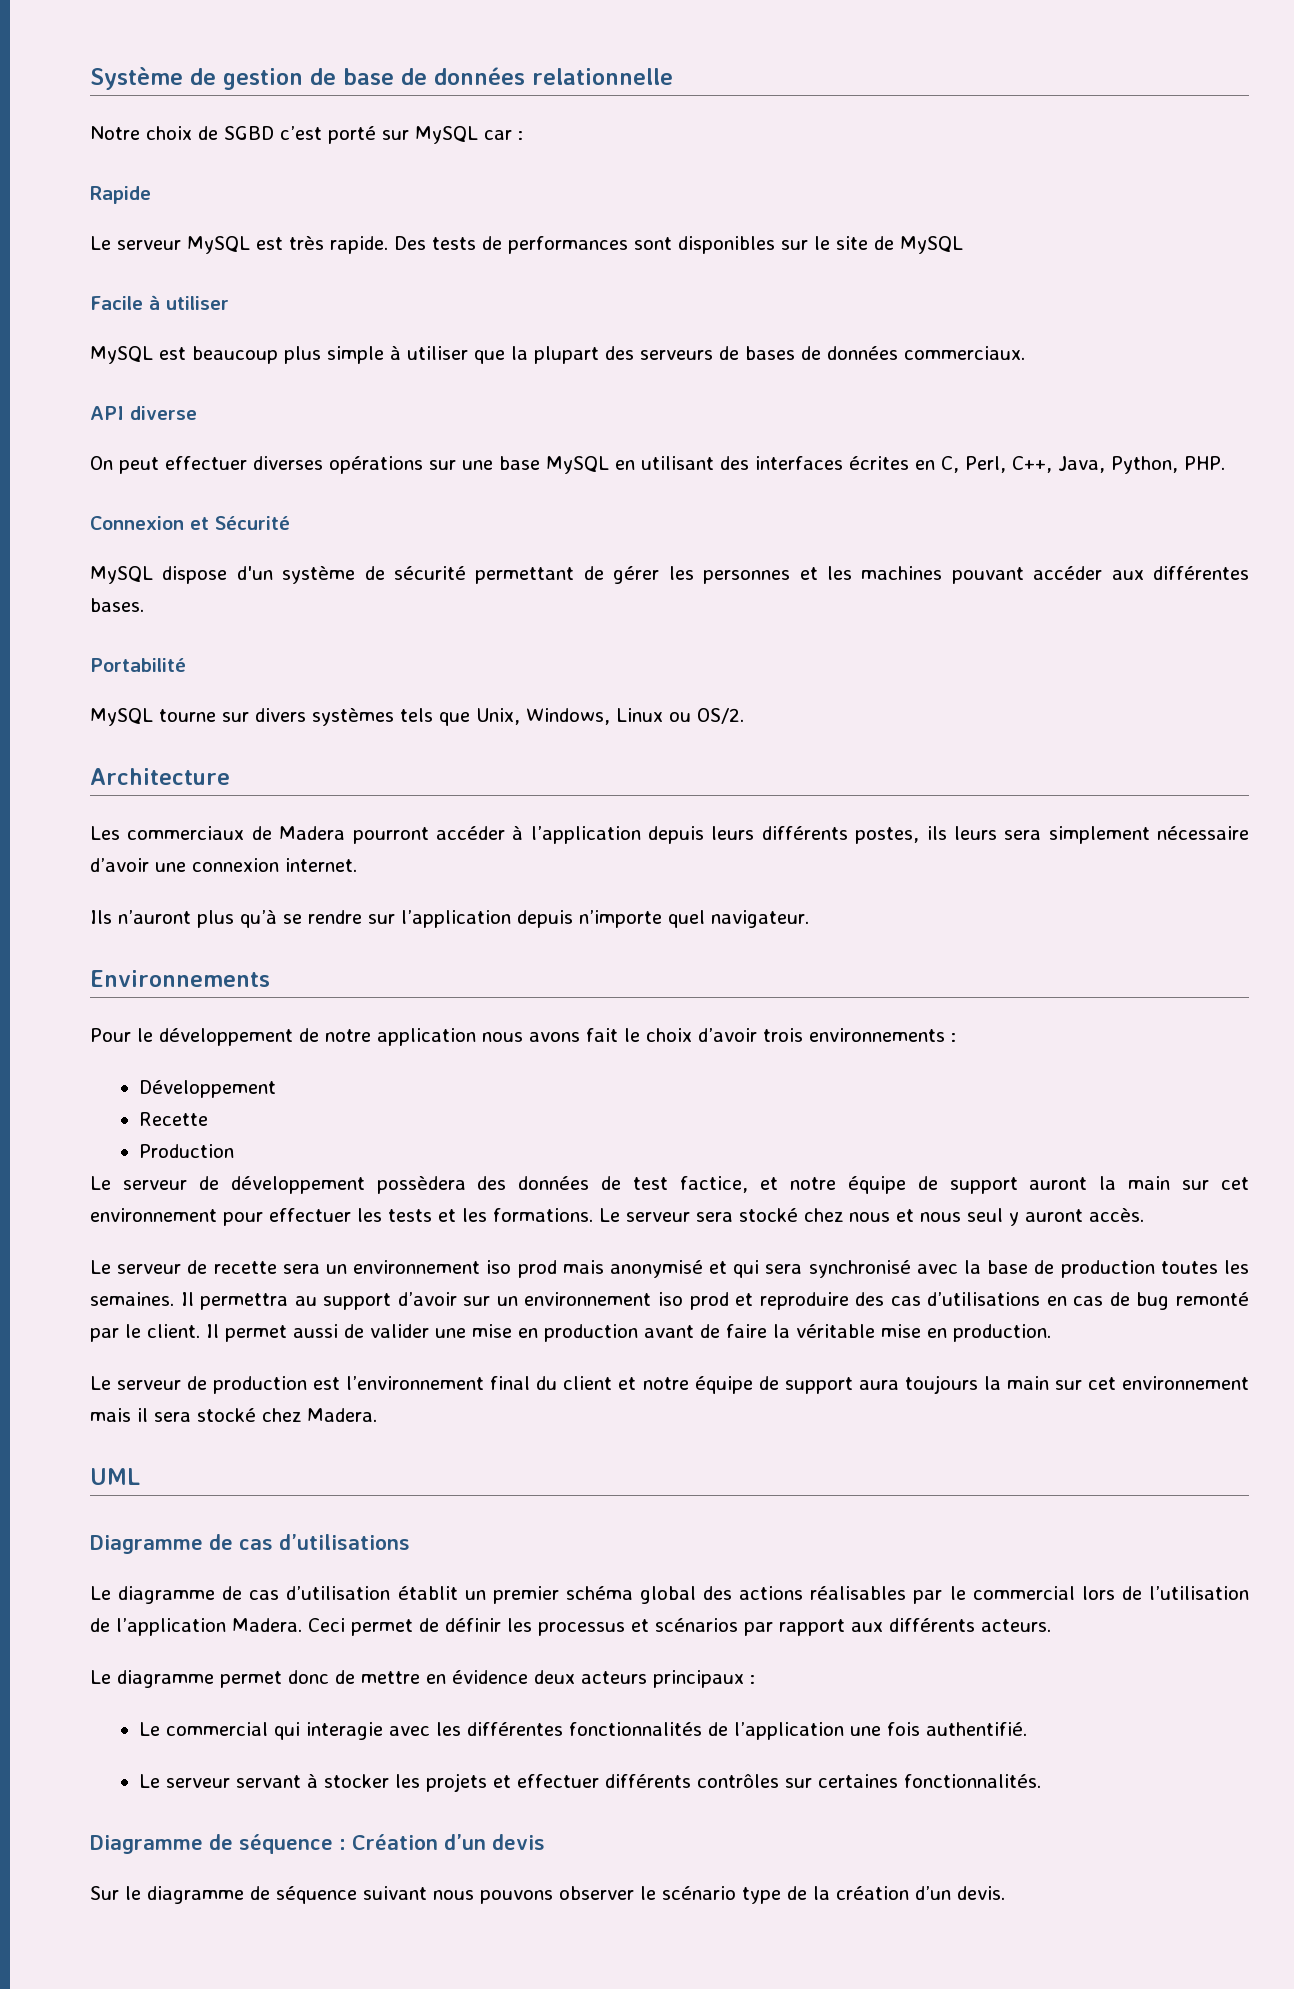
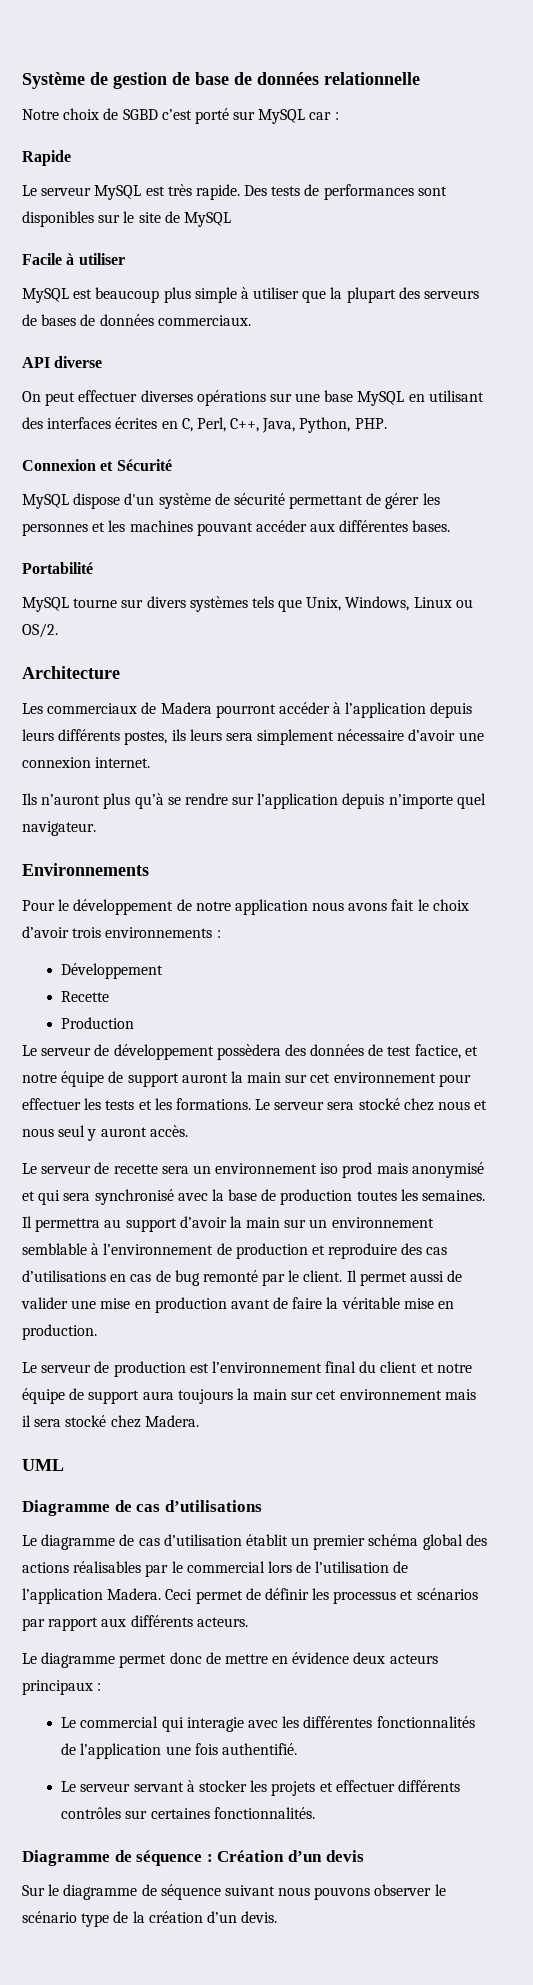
- Il permettra au support d’avoir sur un environnement iso prod et reproduire des cas d’utilisations en cas de bug remonté par le client.
+ Il permettra au support d’avoir la main sur un environnement semblable à l’environnement de production et reproduire des cas d’utilisations en cas de bug remonté par le client.

